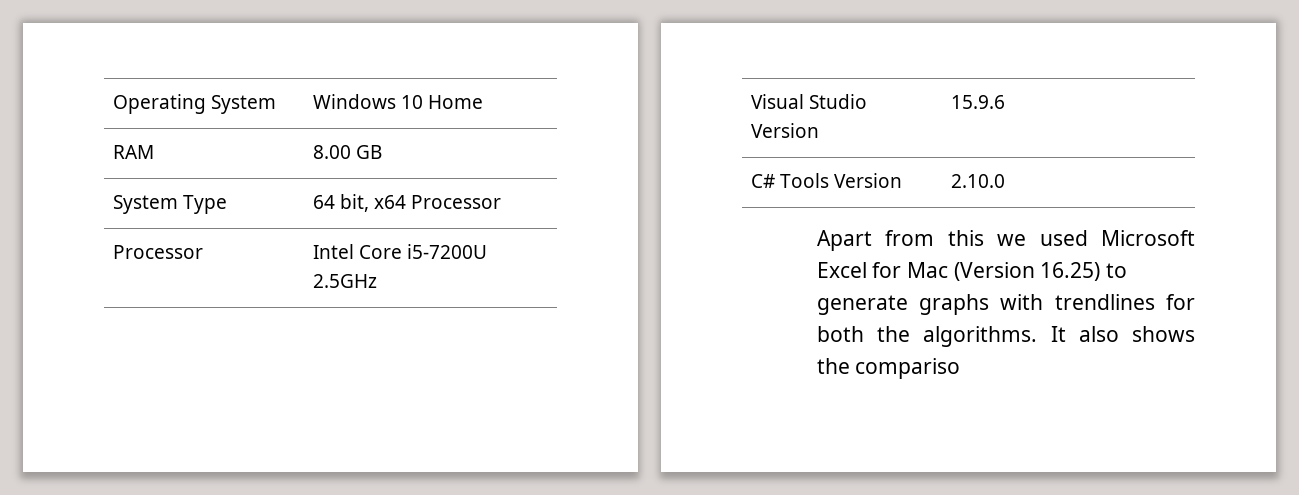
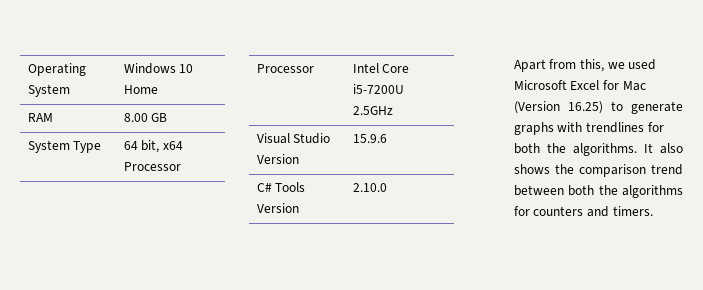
- Apart from this we used Microsoft Excel for Mac (Version 16.25) to generate graphs with trendlines for both the algorithms.
+ Apart from this, we used Microsoft Excel for Mac (Version 16.25) to generate graphs with trendlines for both the algorithms.
- It also shows the compariso
+ It also shows the comparison trend between both the algorithms for counters and timers.

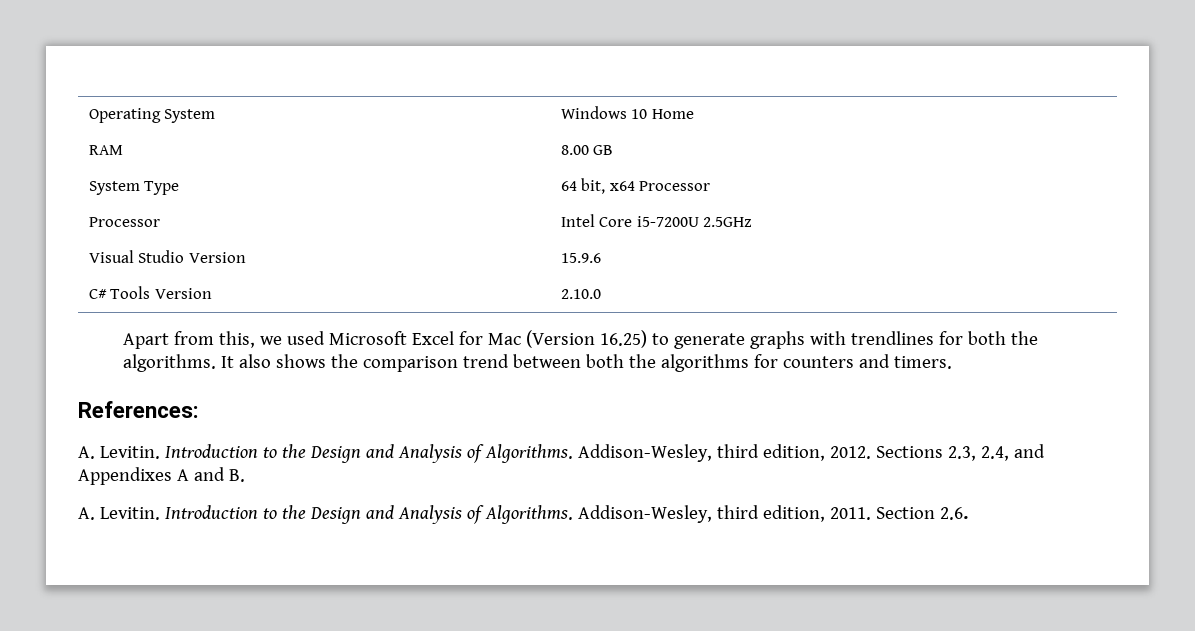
+ References:
+ A. Levitin. Introduction to the Design and Analysis of Algorithms. Addison-Wesley, third edition, 2012. Sections 2.3, 2.4, and Appendixes A and B.
+ A. Levitin. Introduction to the Design and Analysis of Algorithms. Addison-Wesley, third edition, 2011. Section 2.6.

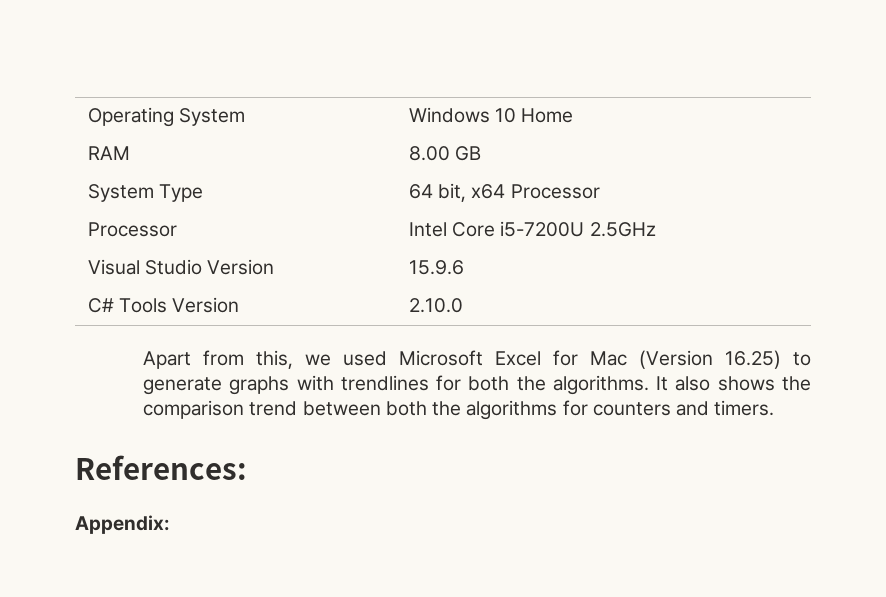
- A. Levitin. Introduction to the Design and Analysis of Algorithms. Addison-Wesley, third edition, 2012. Sections 2.3, 2.4, and Appendixes A and B.
- A. Levitin. Introduction to the Design and Analysis of Algorithms. Addison-Wesley, third edition, 2011. Section 2.6.
+ Appendix:

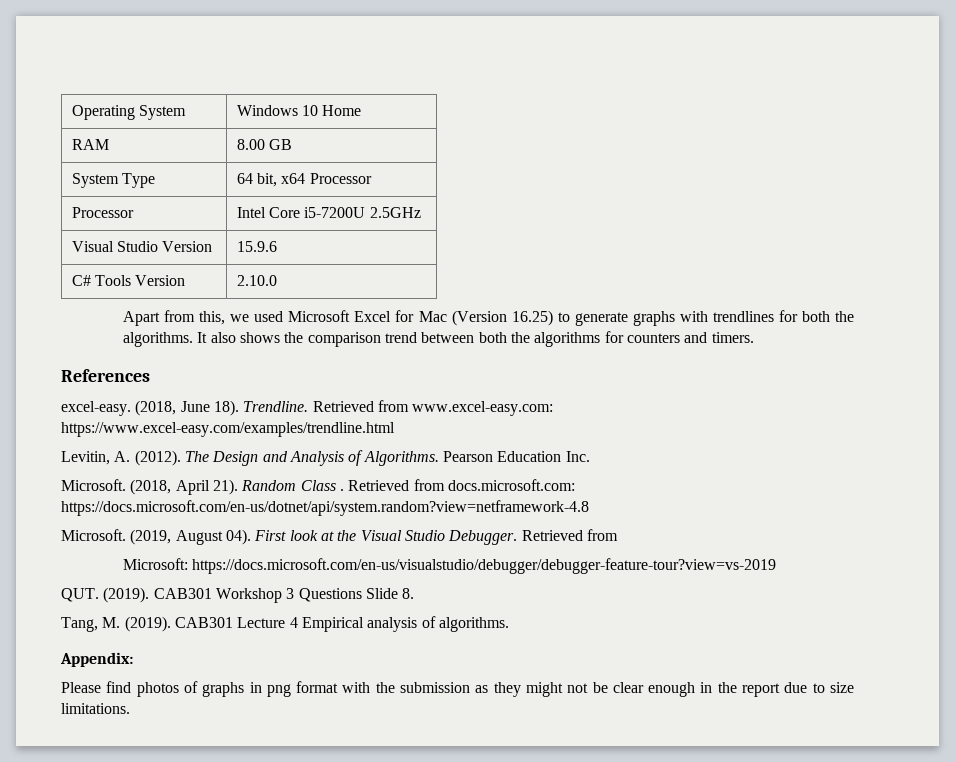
- References:
+ References
+ excel-easy. (2018, June 18). Trendline. Retrieved from www.excel-easy.com: https://www.excel-easy.com/examples/trendline.html
+ Levitin, A. (2012). The Design and Analysis of Algorithms. Pearson Education Inc.
+ Microsoft. (2018, April 21). Random Class . Retrieved from docs.microsoft.com: https://docs.microsoft.com/en-us/dotnet/api/system.random?view=netframework-4.8
+ Microsoft. (2019, August 04). First look at the Visual Studio Debugger. Retrieved from
+ Microsoft: https://docs.microsoft.com/en-us/visualstudio/debugger/debugger-feature-tour?view=vs-2019
+ QUT. (2019). CAB301 Workshop 3 Questions Slide 8.
+ Tang, M. (2019). CAB301 Lecture 4 Empirical analysis of algorithms.
  Appendix:
+ Please find photos of graphs in png format with the submission as they might not be clear enough in the report due to size limitations.

